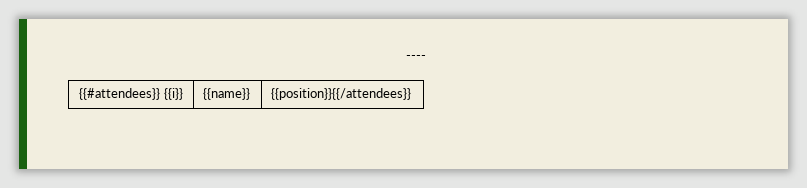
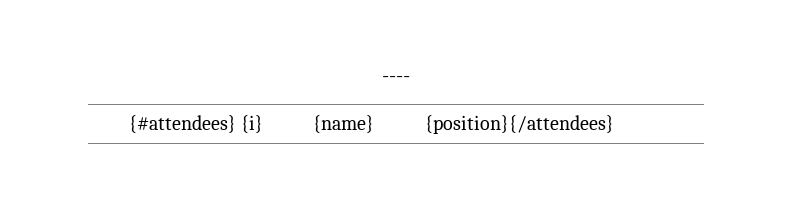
- {{#attendees}} {{i}} | {{name}} | {{position}}{{/attendees}}
+ {#attendees} {i} | {name} | {position}{/attendees}

